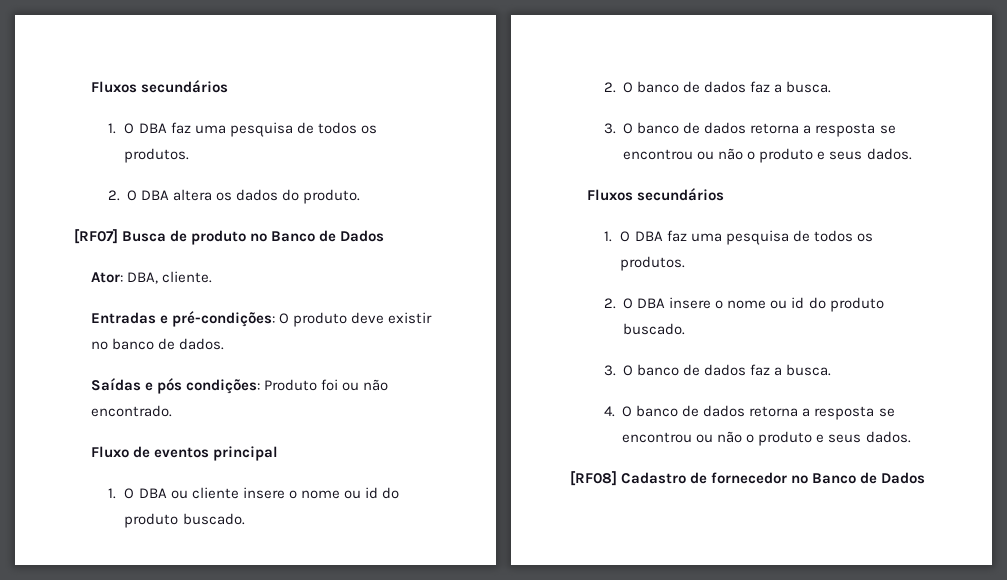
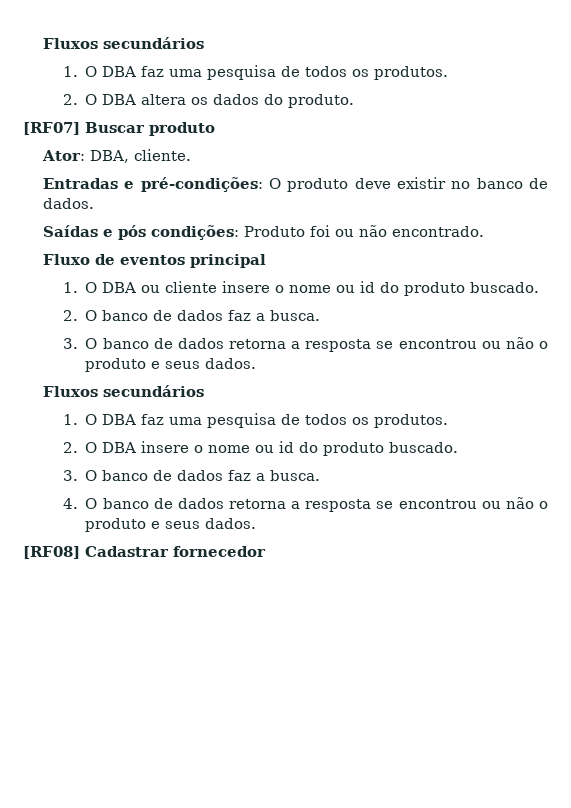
- [RF07] Busca de produto no Banco de Dados
+ [RF07] Buscar produto
- [RF08] Cadastro de fornecedor no Banco de Dados
+ [RF08] Cadastrar fornecedor

